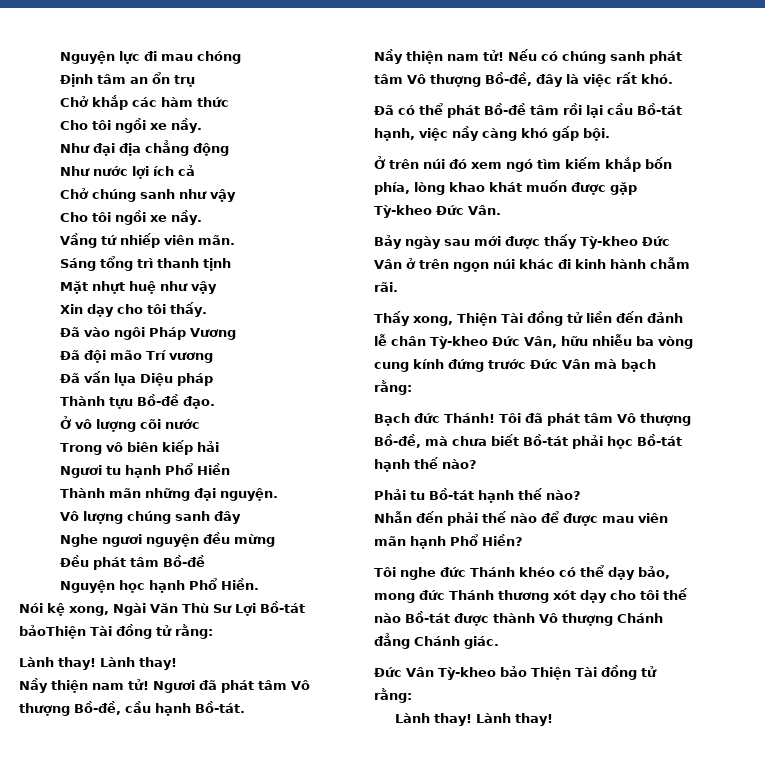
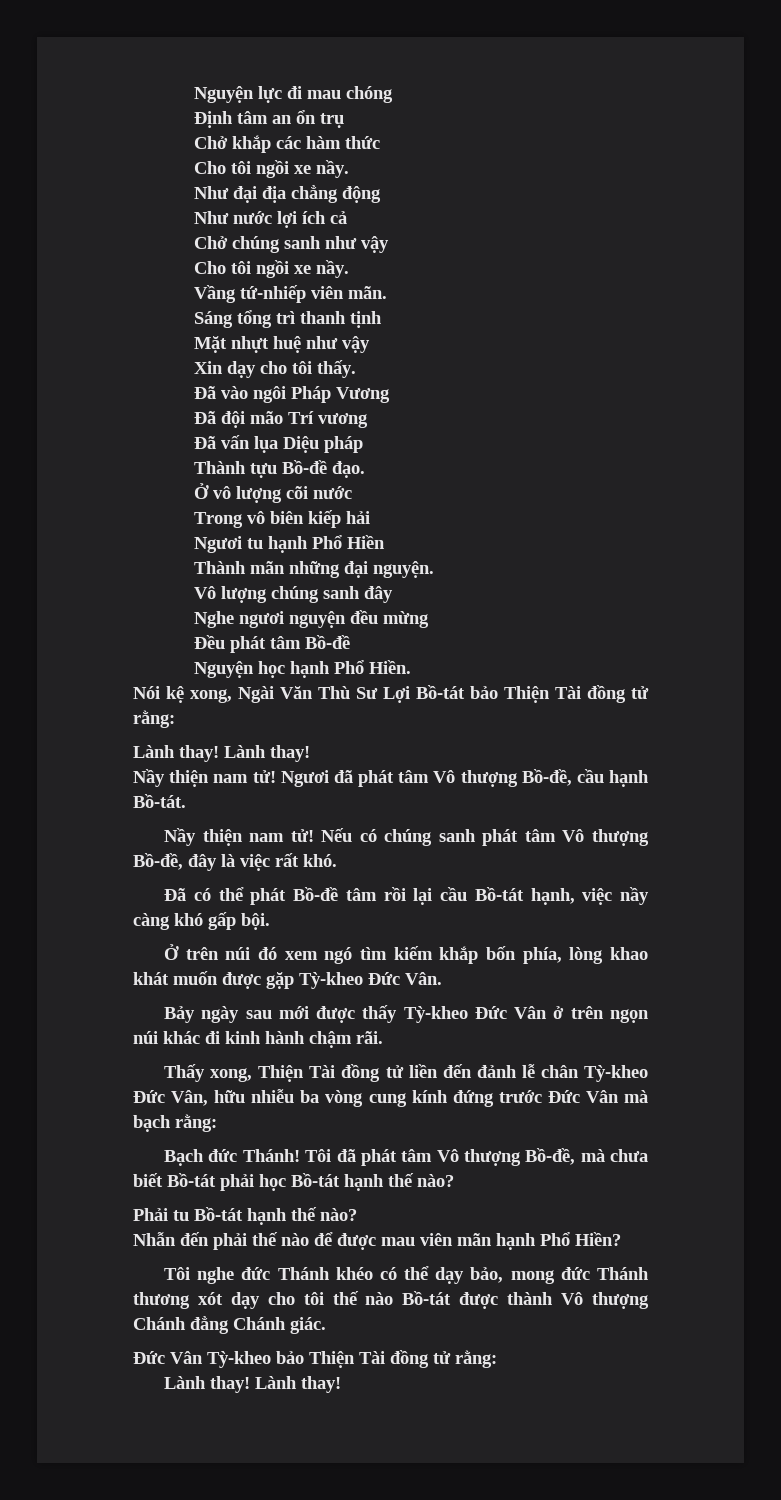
- Vầng tứ nhiếp viên mãn.
+ Vầng tứ-nhiếp viên mãn.
- Nói kệ xong, Ngài Văn Thù Sư Lợi Bồ-tát bảoThiện Tài đồng tử rằng:
+ Nói kệ xong, Ngài Văn Thù Sư Lợi Bồ-tát bảo Thiện Tài đồng tử rằng:
- Bảy ngày sau mới được thấy Tỳ-kheo Ðức Vân ở trên ngọn núi khác đi kinh hành chẫm rãi.
+ Bảy ngày sau mới được thấy Tỳ-kheo Ðức Vân ở trên ngọn núi khác đi kinh hành chậm rãi.

